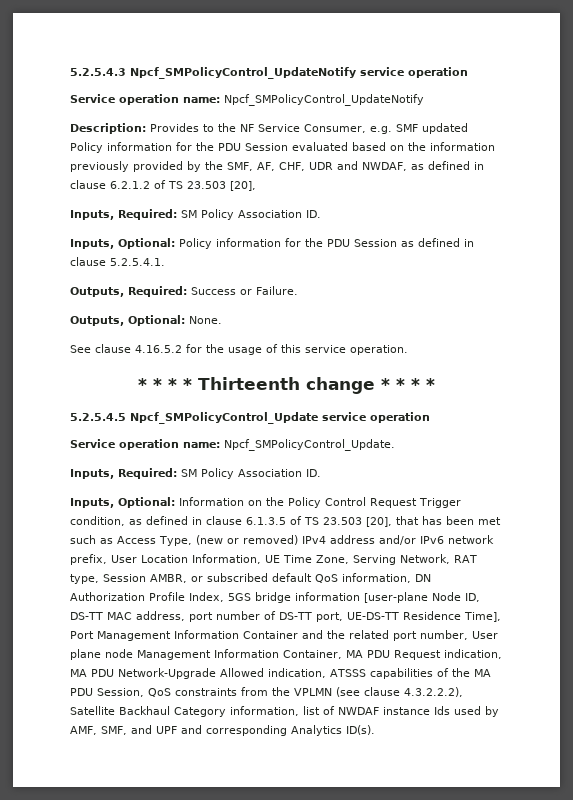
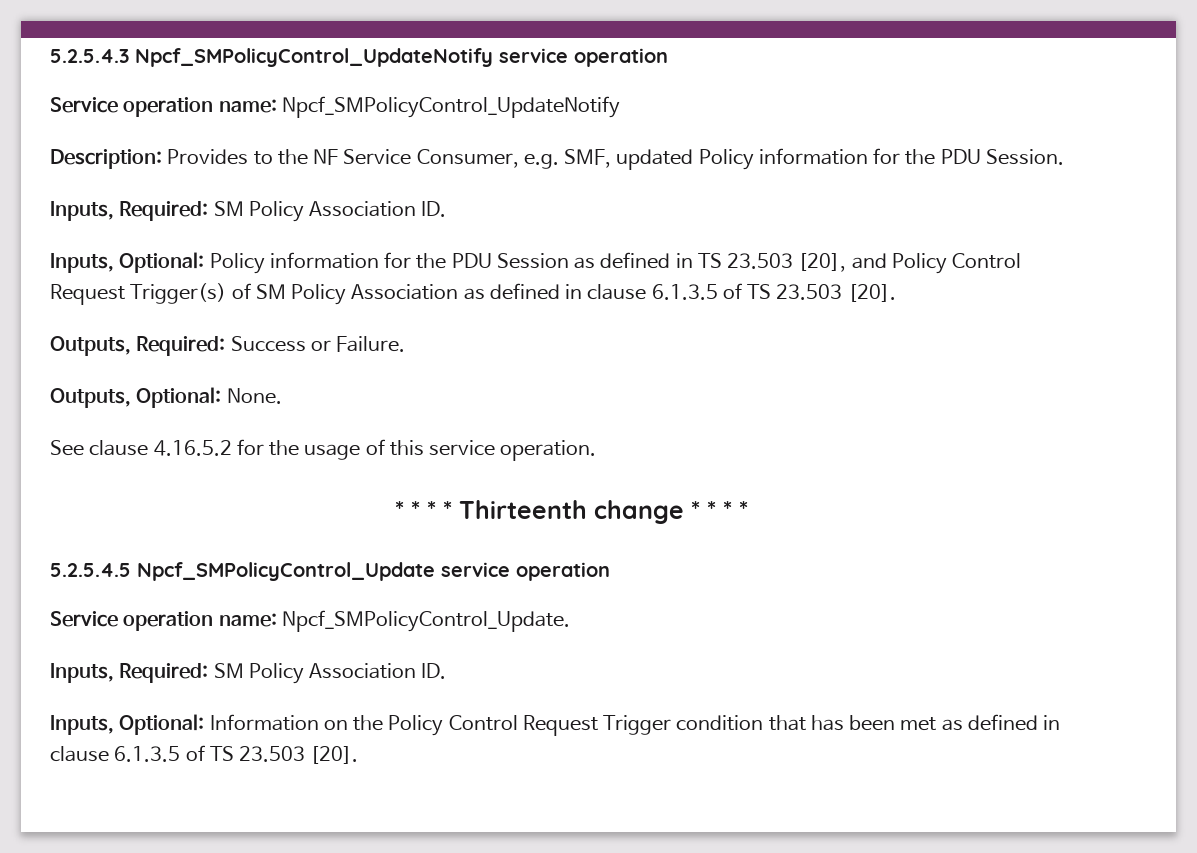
- Description: Provides to the NF Service Consumer, e.g. SMF updated Policy information for the PDU Session evaluated based on the information previously provided by the SMF, AF, CHF, UDR and NWDAF, as defined in clause 6.2.1.2 of TS 23.503 [20],
+ Description: Provides to the NF Service Consumer, e.g. SMF, updated Policy information for the PDU Session.
- Inputs, Optional: Policy information for the PDU Session as defined in clause 5.2.5.4.1.
+ Inputs, Optional: Policy information for the PDU Session as defined in TS 23.503 [20], and Policy Control Request Trigger(s) of SM Policy Association as defined in clause 6.1.3.5 of TS 23.503 [20].
- Inputs, Optional: Information on the Policy Control Request Trigger condition, as defined in clause 6.1.3.5 of TS 23.503 [20], that has been met such as Access Type, (new or removed) IPv4 address and/or IPv6 network prefix, User Location Information, UE Time Zone, Serving Network, RAT type, Session AMBR, or subscribed default QoS information, DN Authorization Profile Index, 5GS bridge information [user-plane Node ID, DS-TT MAC address, port number of DS-TT port, UE-DS-TT Residence Time], Port Management Information Container and the related port number, User plane node Management Information Container, MA PDU Request indication, MA PDU Network-Upgrade Allowed indication, ATSSS capabilities of the MA PDU Session, QoS constraints from the VPLMN (see clause 4.3.2.2.2), Satellite Backhaul Category information, list of NWDAF instance Ids used by AMF, SMF, and UPF and corresponding Analytics ID(s).
+ Inputs, Optional: Information on the Policy Control Request Trigger condition that has been met as defined in clause 6.1.3.5 of TS 23.503 [20].

